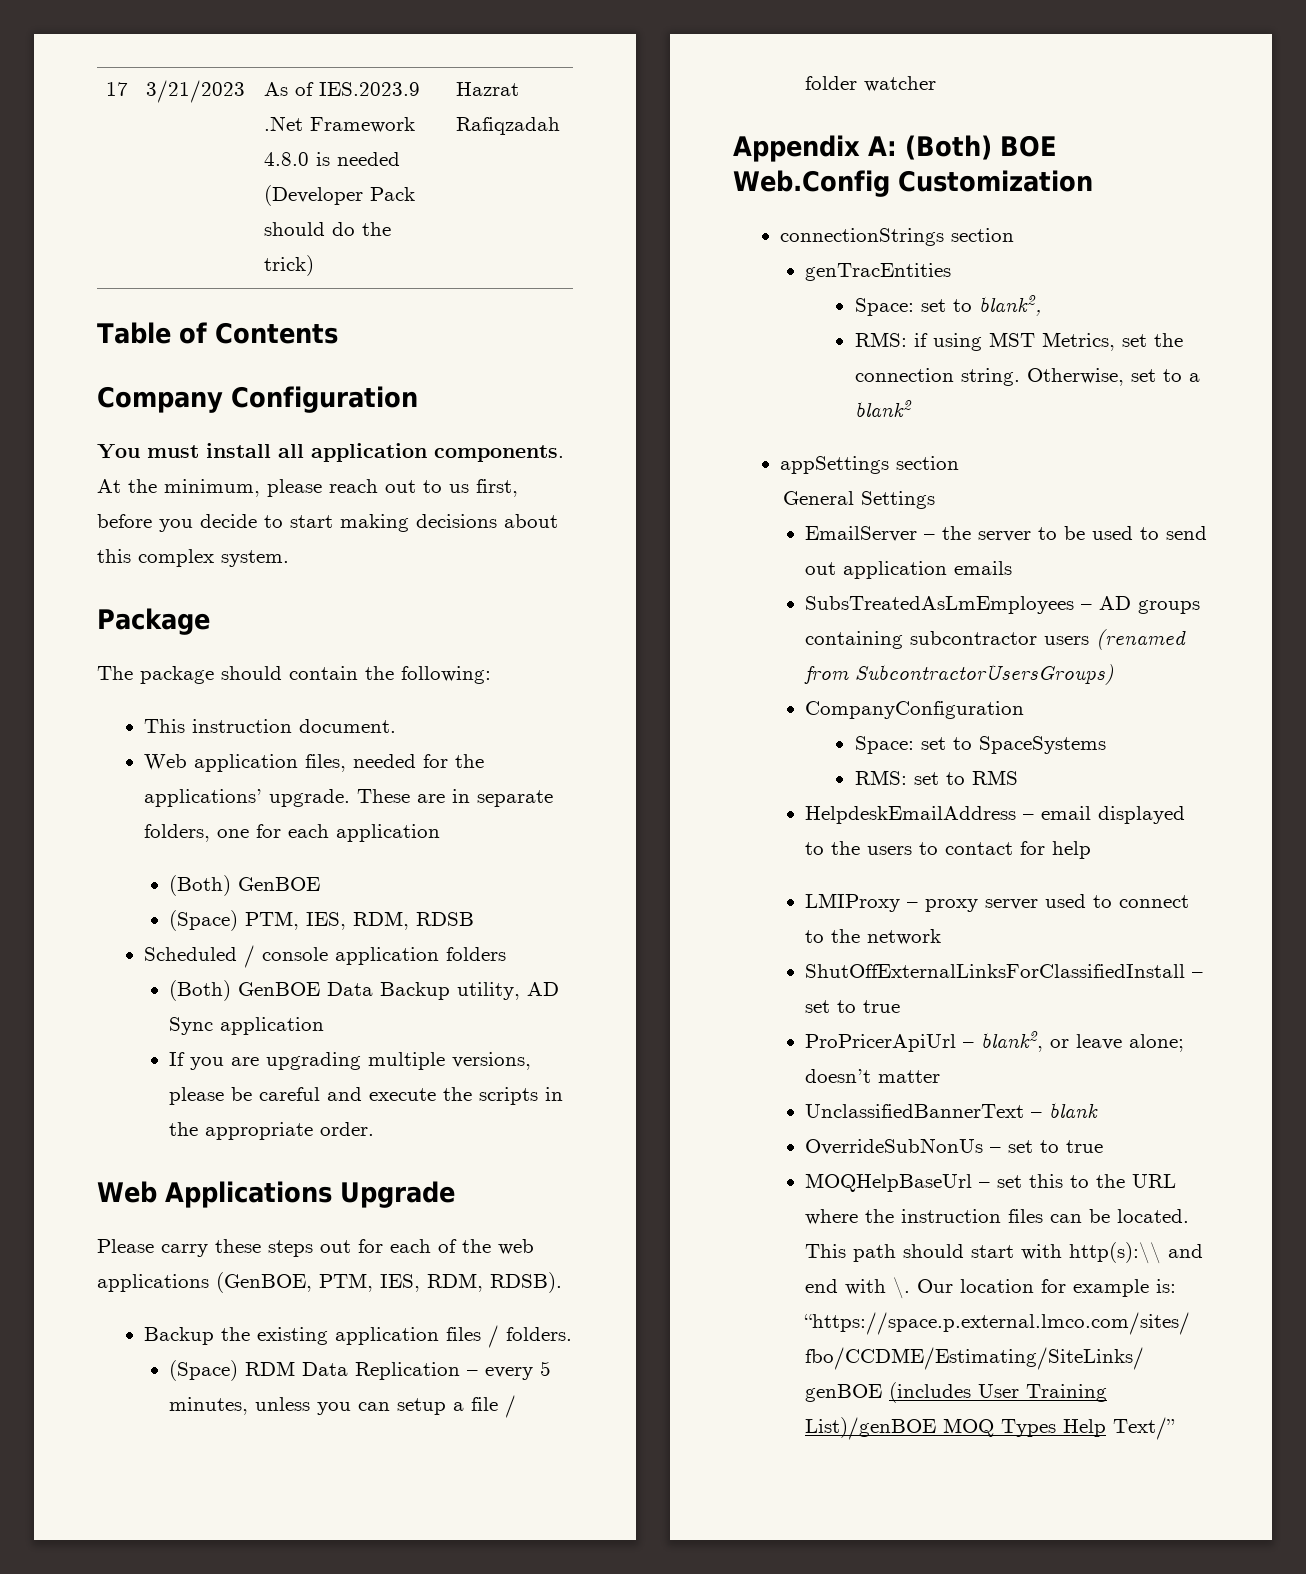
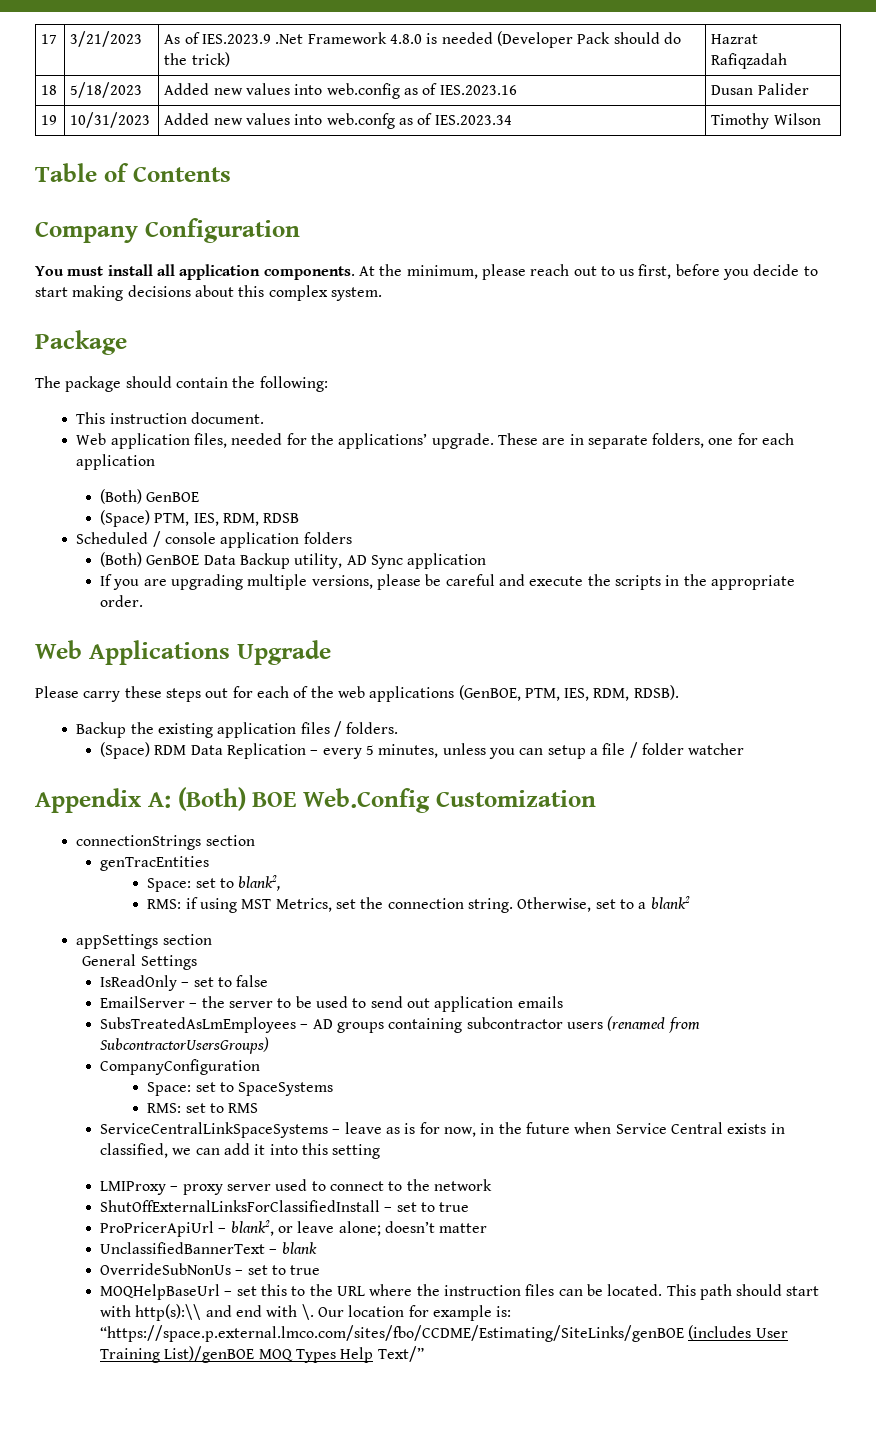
+ 18 | 5/18/2023 | Added new values into web.config as of IES.2023.16 | Dusan Palider
+ 19 | 10/31/2023 | Added new values into web.confg as of IES.2023.34 | Timothy Wilson
+ IsReadOnly – set to false
- HelpdeskEmailAddress – email displayed to the users to contact for help
+ ServiceCentralLinkSpaceSystems – leave as is for now, in the future when Service Central exists in classified, we can add it into this setting

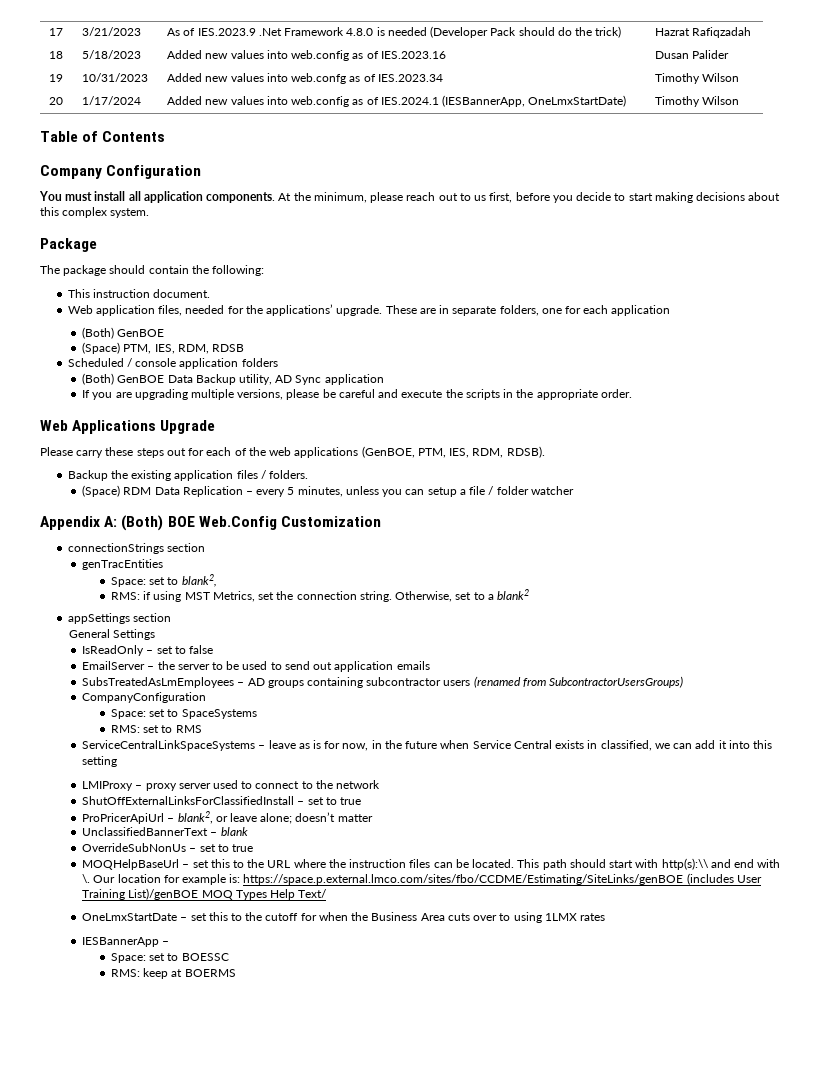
+ 20 | 1/17/2024 | Added new values into web.config as of IES.2024.1 (IESBannerApp, OneLmxStartDate) | Timothy Wilson
- Our location for example is: “https://space.p.external.lmco.com/sites/fbo/CCDME/Estimating/SiteLinks/genBOE (includes User Training List)/genBOE MOQ Types Help Text/”
+ Our location for example is: https://space.p.external.lmco.com/sites/fbo/CCDME/Estimating/SiteLinks/genBOE (includes User Training List)/genBOE MOQ Types Help Text/
+ OneLmxStartDate – set this to the cutoff for when the Business Area cuts over to using 1LMX rates
+ IESBannerApp –
+ Space: set to BOESSC
+ RMS: keep at BOERMS

